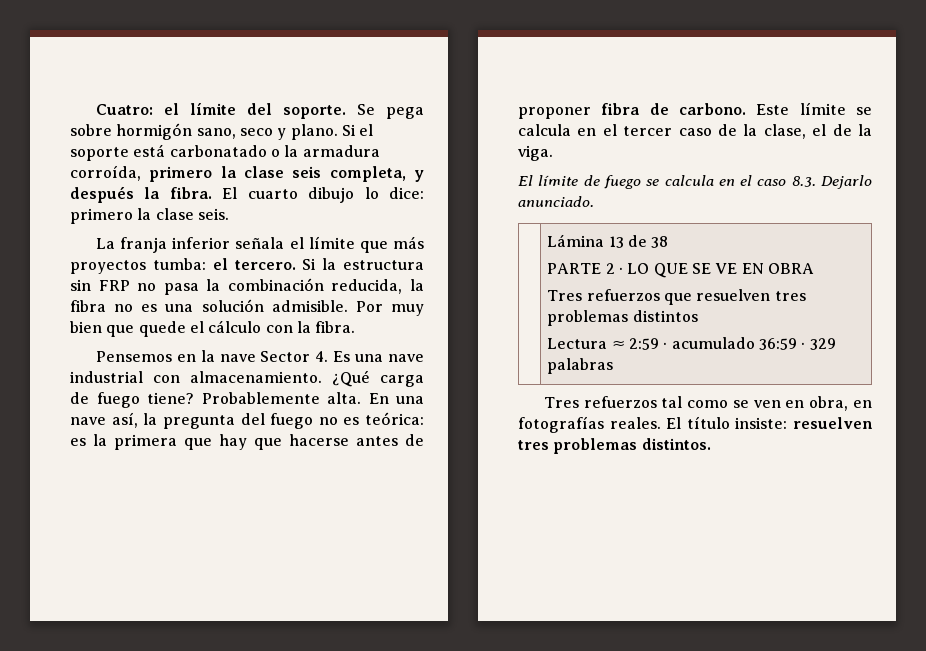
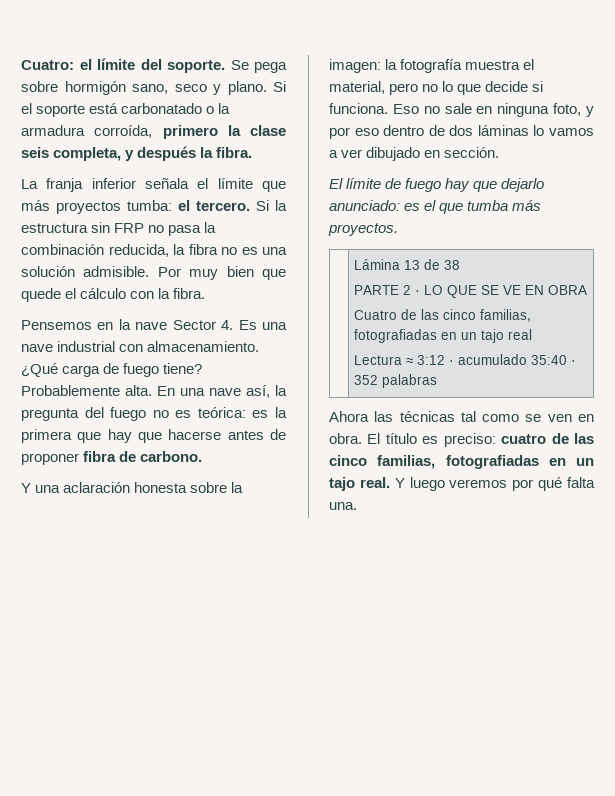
- El cuarto dibujo lo dice: primero la clase seis.
- En una nave así, la pregunta del fuego no es teórica: es la primera que hay que hacerse antes de proponer fibra de carbono. Este límite se calcula en el tercer caso de la clase, el de la viga.
- El límite de fuego se calcula en el caso 8.3. Dejarlo anunciado.
+ En una nave así, la pregunta del fuego no es teórica: es la primera que hay que hacerse antes de proponer fibra de carbono.
+ Y una aclaración honesta sobre la imagen: la fotografía muestra el material, pero no lo que decide si funciona. Eso no sale en ninguna foto, y por eso dentro de dos láminas lo vamos a ver dibujado en sección.
+ El límite de fuego hay que dejarlo anunciado: es el que tumba más proyectos.
  | Lámina 13 de 38
  PARTE 2 · LO QUE SE VE EN OBRA
- Tres refuerzos que resuelven tres problemas distintos
- Lectura ≈ 2:59 · acumulado 36:59 · 329 palabras
- Tres refuerzos tal como se ven en obra, en fotografías reales. El título insiste: resuelven tres problemas distintos.
+ Cuatro de las cinco familias, fotografiadas en un tajo real
+ Lectura ≈ 3:12 · acumulado 35:40 · 352 palabras
+ Ahora las técnicas tal como se ven en obra. El título es preciso: cuatro de las cinco familias, fotografiadas en un tajo real. Y luego veremos por qué falta una.

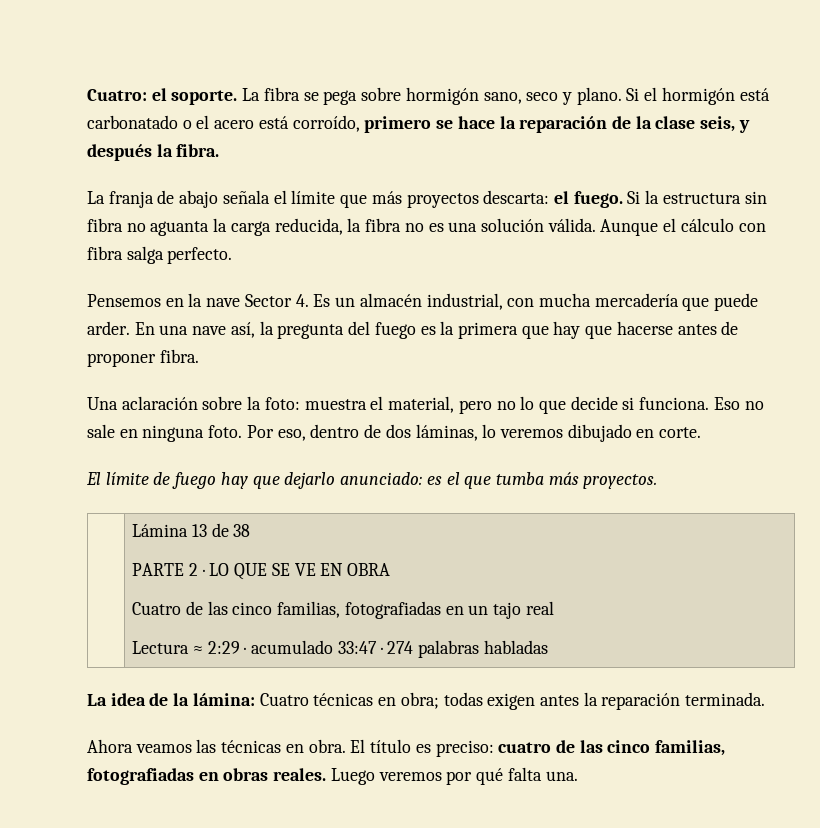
- Cuatro: el límite del soporte. Se pega sobre hormigón sano, seco y plano.
+ Cuatro: el soporte. La fibra se pega sobre hormigón sano, seco y plano.
- Si el soporte está carbonatado o la armadura corroída, primero la clase seis completa, y después la fibra.
+ Si el hormigón está carbonatado o el acero está corroído, primero se hace la reparación de la clase seis, y después la fibra.
- La franja inferior señala el límite que más proyectos tumba: el tercero.
+ La franja de abajo señala el límite que más proyectos descarta: el fuego.
- Si la estructura sin FRP no pasa la combinación reducida, la fibra no es una solución admisible. Por muy bien que quede el cálculo con la fibra.
+ Si la estructura sin fibra no aguanta la carga reducida, la fibra no es una solución válida. Aunque el cálculo con fibra salga perfecto.
- Pensemos en la nave Sector 4. Es una nave industrial con almacenamiento. ¿Qué carga de fuego tiene? Probablemente alta.
+ Pensemos en la nave Sector 4. Es un almacén industrial, con mucha mercadería que puede arder.
- En una nave así, la pregunta del fuego no es teórica: es la primera que hay que hacerse antes de proponer fibra de carbono.
- Y una aclaración honesta sobre la imagen: la fotografía muestra el material, pero no lo que decide si funciona.
+ En una nave así, la pregunta del fuego es la primera que hay que hacerse antes de proponer fibra.
+ Una aclaración sobre la foto: muestra el material, pero no lo que decide si funciona.
- Eso no sale en ninguna foto, y por eso dentro de dos láminas lo vamos a ver dibujado en sección.
+ Eso no sale en ninguna foto. Por eso, dentro de dos láminas, lo veremos dibujado en corte.
  | Lámina 13 de 38
  PARTE 2 · LO QUE SE VE EN OBRA
  Cuatro de las cinco familias, fotografiadas en un tajo real
- Lectura ≈ 3:12 · acumulado 35:40 · 352 palabras
+ Lectura ≈ 2:29 · acumulado 33:47 · 274 palabras habladas
+ La idea de la lámina: Cuatro técnicas en obra; todas exigen antes la reparación terminada.
- Ahora las técnicas tal como se ven en obra.
+ Ahora veamos las técnicas en obra.
- El título es preciso: cuatro de las cinco familias, fotografiadas en un tajo real. Y luego veremos por qué falta una.
+ El título es preciso: cuatro de las cinco familias, fotografiadas en obras reales. Luego veremos por qué falta una.

